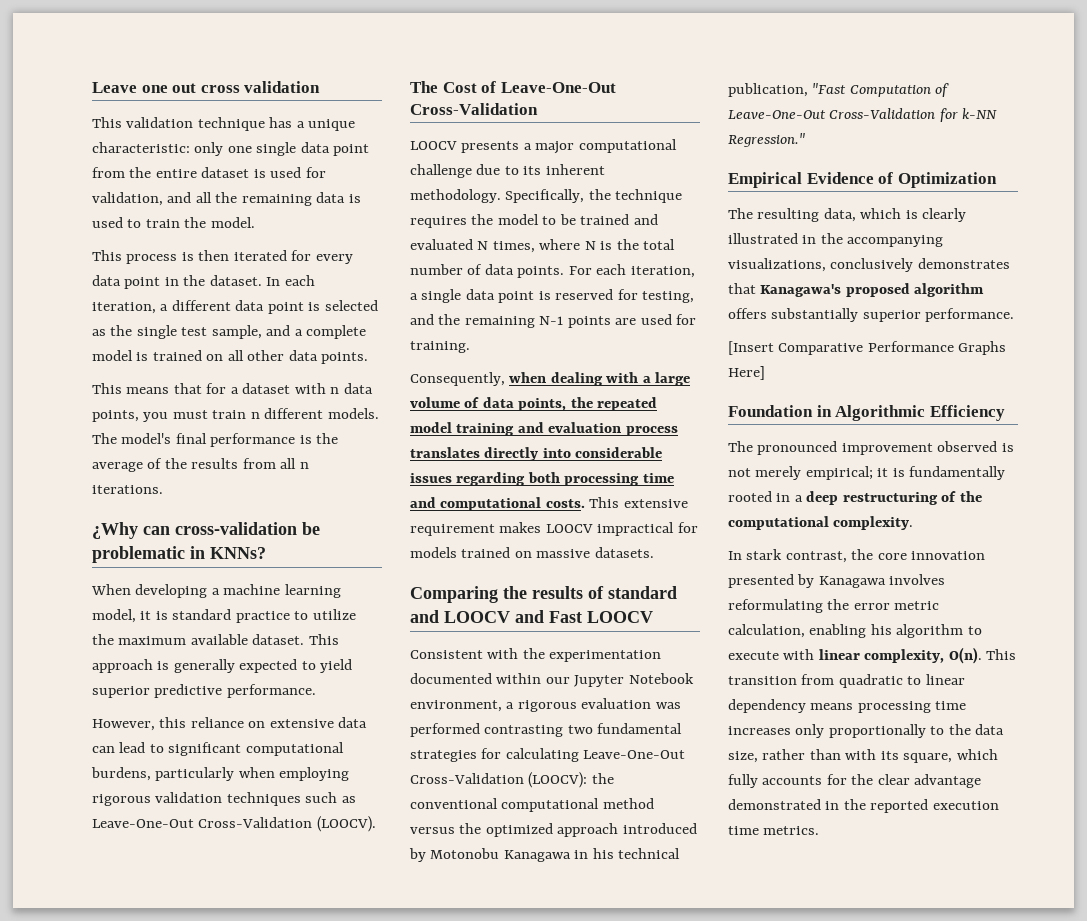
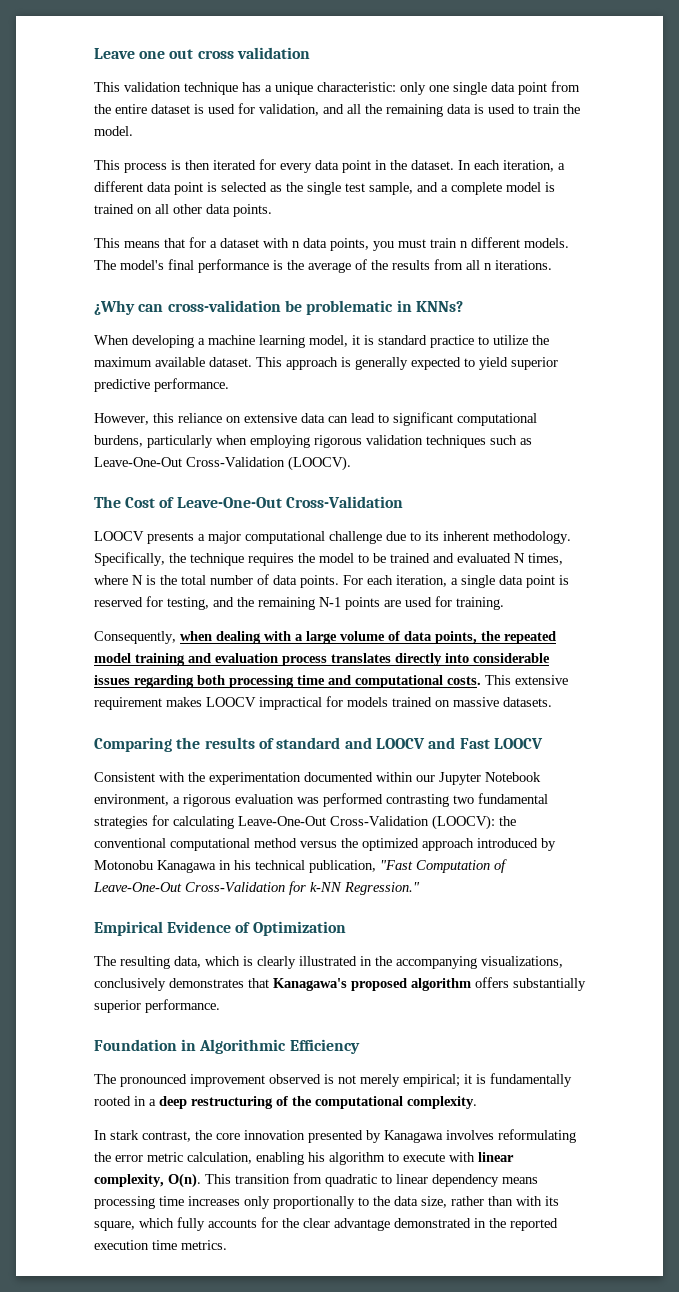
- [Insert Comparative Performance Graphs Here]

